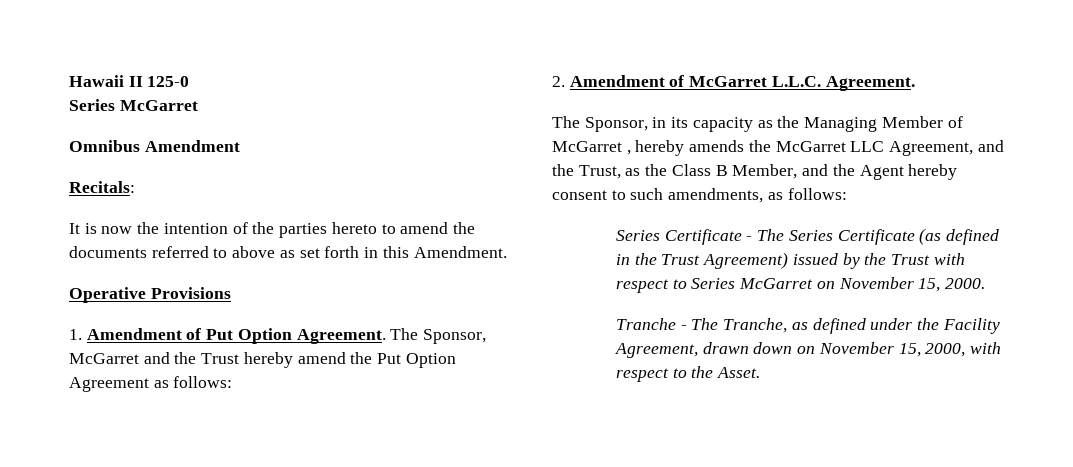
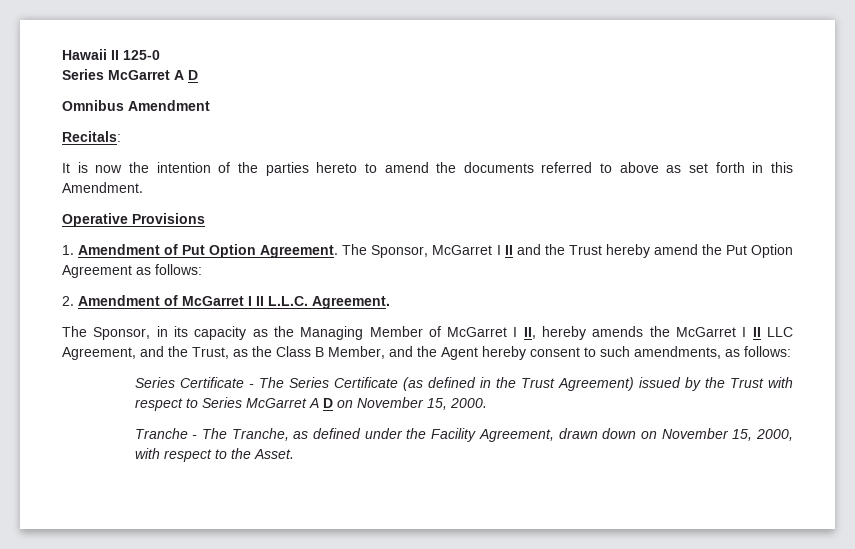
  Hawaii II 125-0
- Series McGarret
+ Series McGarret A D
- The Sponsor, McGarret and the Trust hereby amend the Put Option Agreement as follows:
+ The Sponsor, McGarret I II and the Trust hereby amend the Put Option Agreement as follows:
- 2. Amendment of McGarret L.L.C. Agreement.
+ 2. Amendment of McGarret I II L.L.C. Agreement.
- The Sponsor, in its capacity as the Managing Member of McGarret , hereby amends the McGarret LLC Agreement, and the Trust, as the Class B Member, and the Agent hereby consent to such amendments, as follows:
+ The Sponsor, in its capacity as the Managing Member of McGarret I II, hereby amends the McGarret I II LLC Agreement, and the Trust, as the Class B Member, and the Agent hereby consent to such amendments, as follows:
- Series Certificate - The Series Certificate (as defined in the Trust Agreement) issued by the Trust with respect to Series McGarret on November 15, 2000.
+ Series Certificate - The Series Certificate (as defined in the Trust Agreement) issued by the Trust with respect to Series McGarret A D on November 15, 2000.

